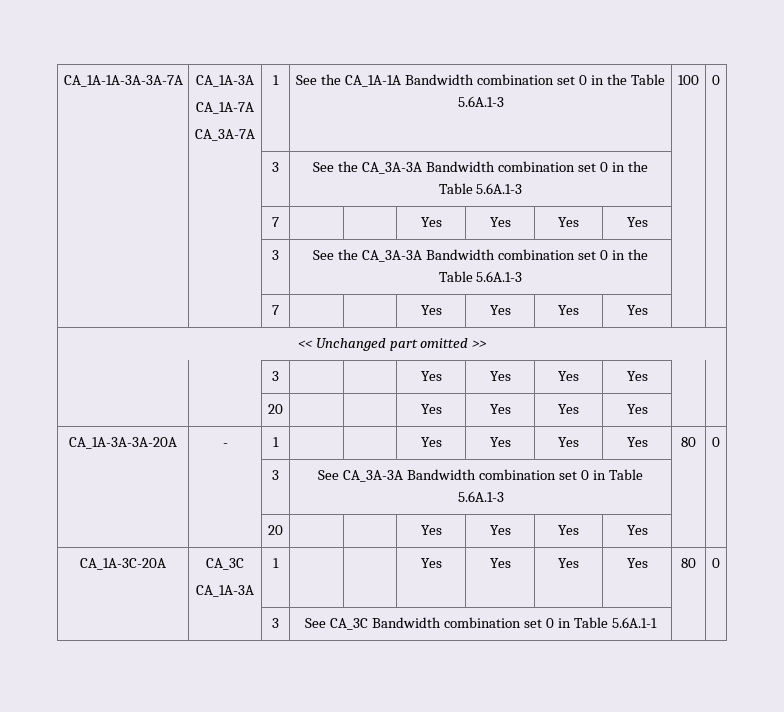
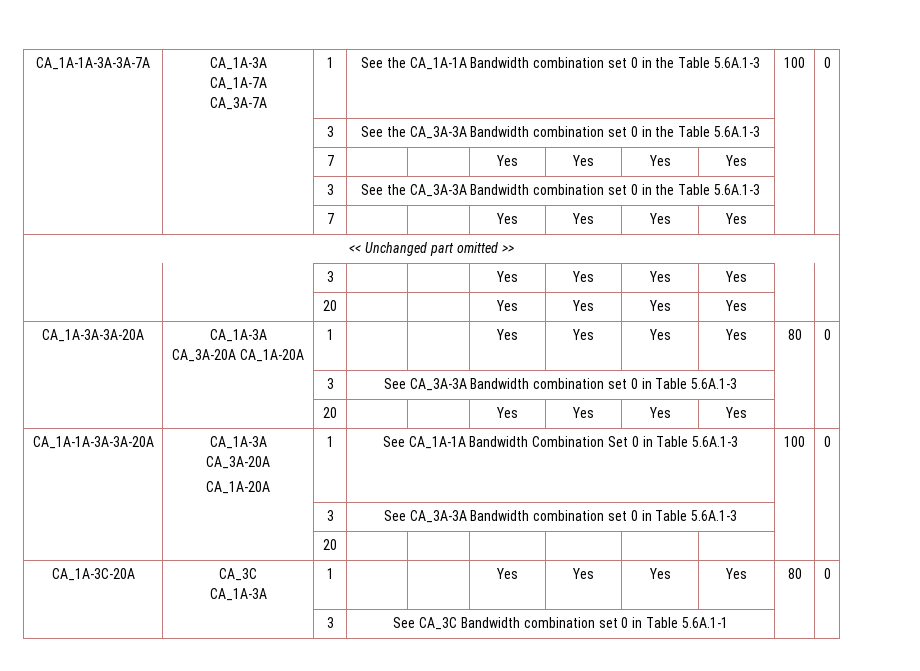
- CA_1A-3A-3A-20A | - | 1 | | | Yes | Yes | Yes | Yes | 80 | 0
+ CA_1A-3A-3A-20A | CA_1A-3A
+ CA_3A-20A CA_1A-20A | 1 | | | Yes | Yes | Yes | Yes | 80 | 0
+ CA_1A-1A-3A-3A-20A | CA_1A-3A
+ CA_3A-20A
+ CA_1A-20A | 1 | See CA_1A-1A Bandwidth Combination Set 0 in Table 5.6A.1-3 | 100 | 0
+ | | 3 | See CA_3A-3A Bandwidth combination set 0 in Table 5.6A.1-3 | |
+ | | 20 | | | | | | | |

